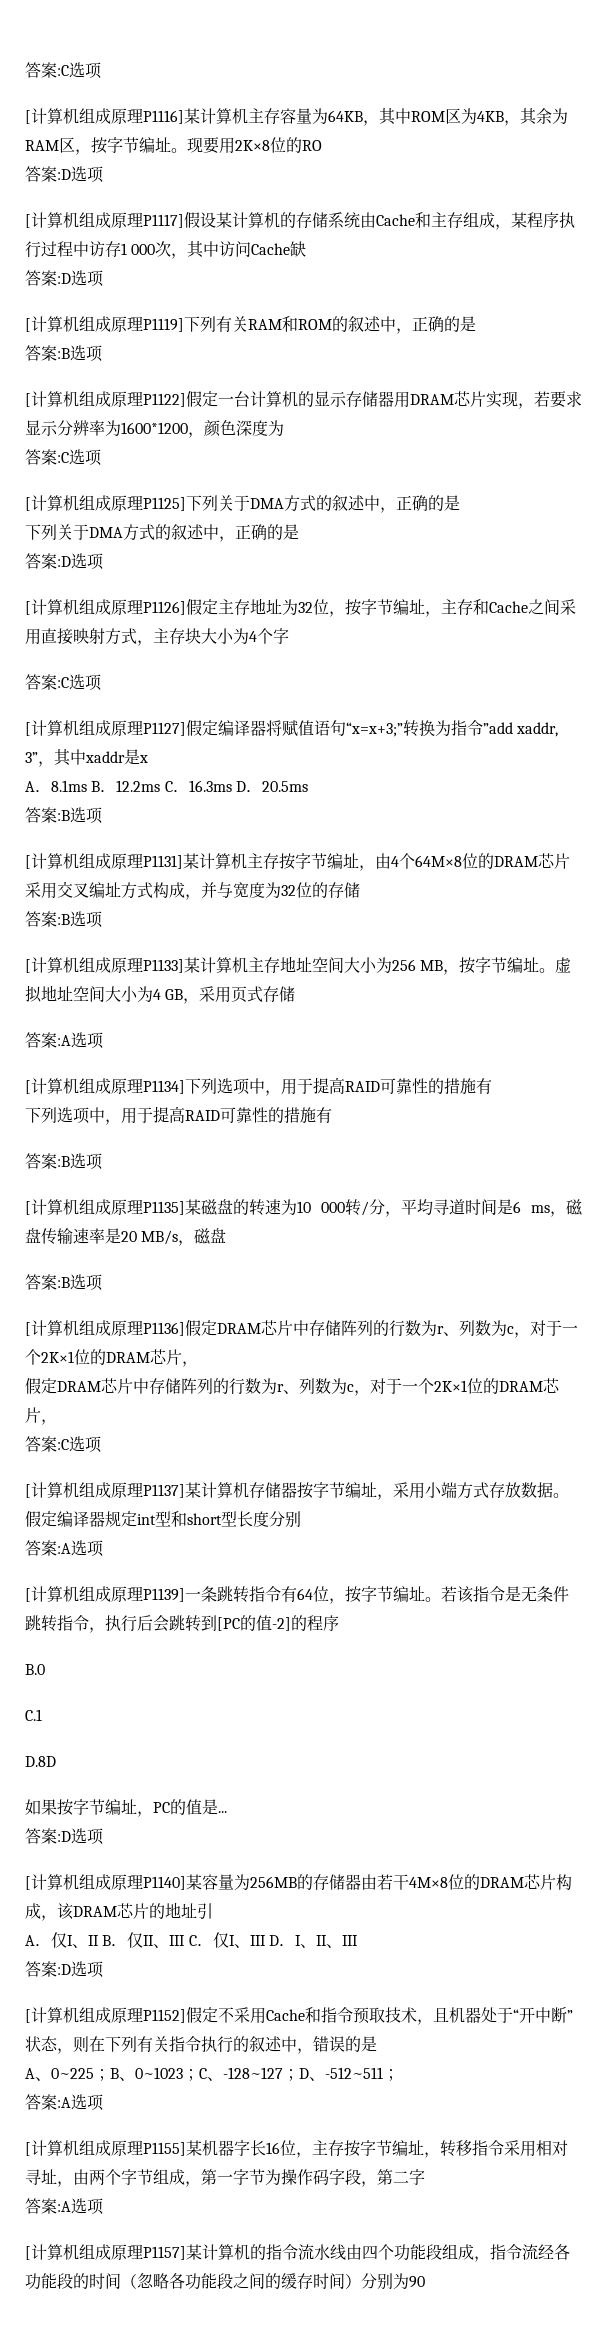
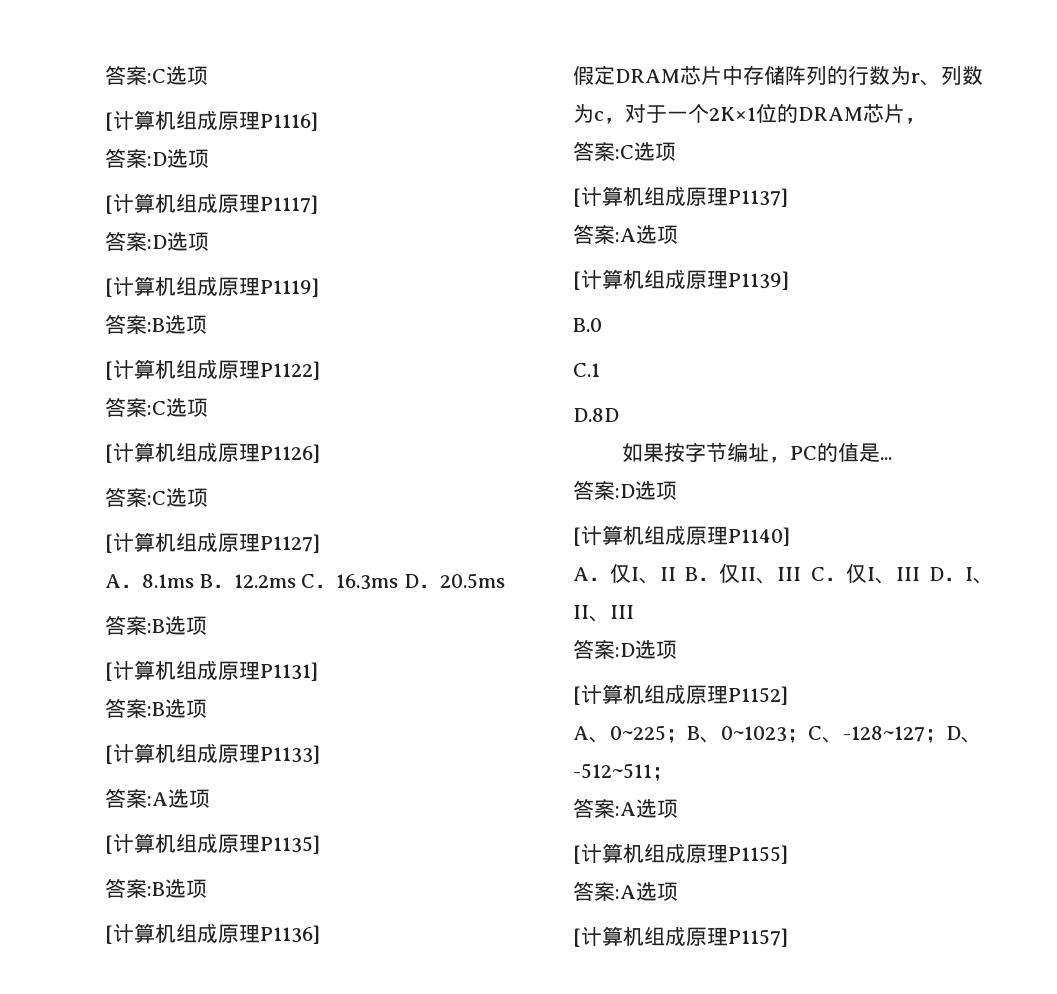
- [计算机组成原理P1116]某计算机主存容量为64KB，其中ROM区为4KB，其余为RAM区，按字节编址。现要用2K×8位的RO
+ [计算机组成原理P1116]
- [计算机组成原理P1117]假设某计算机的存储系统由Cache和主存组成，某程序执行过程中访存1 000次，其中访问Cache缺
+ [计算机组成原理P1117]
- [计算机组成原理P1119]下列有关RAM和ROM的叙述中，正确的是
+ [计算机组成原理P1119]
- [计算机组成原理P1122]假定一台计算机的显示存储器用DRAM芯片实现，若要求显示分辨率为1600*1200，颜色深度为
+ [计算机组成原理P1122]
  答案:C选项
- [计算机组成原理P1125]下列关于DMA方式的叙述中，正确的是
- 下列关于DMA方式的叙述中，正确的是
- 答案:D选项
- [计算机组成原理P1126]假定主存地址为32位，按字节编址，主存和Cache之间采用直接映射方式，主存块大小为4个字
+ [计算机组成原理P1126]
- [计算机组成原理P1127]假定编译器将赋值语句“x=x+3;”转换为指令”add xaddr, 3”，其中xaddr是x
+ [计算机组成原理P1127]
- [计算机组成原理P1131]某计算机主存按字节编址，由4个64M×8位的DRAM芯片采用交叉编址方式构成，并与宽度为32位的存储
+ [计算机组成原理P1131]
- [计算机组成原理P1133]某计算机主存地址空间大小为256 MB，按字节编址。虚拟地址空间大小为4 GB，采用页式存储
+ [计算机组成原理P1133]
  答案:A选项
- [计算机组成原理P1134]下列选项中，用于提高RAID可靠性的措施有
- 下列选项中，用于提高RAID可靠性的措施有
- 答案:B选项
- [计算机组成原理P1135]某磁盘的转速为10 000转/分，平均寻道时间是6 ms，磁盘传输速率是20 MB/s，磁盘
+ [计算机组成原理P1135]
- [计算机组成原理P1136]假定DRAM芯片中存储阵列的行数为r、列数为c，对于一个2K×1位的DRAM芯片，
+ [计算机组成原理P1136]
- [计算机组成原理P1137]某计算机存储器按字节编址，采用小端方式存放数据。假定编译器规定int型和short型长度分别
+ [计算机组成原理P1137]
- [计算机组成原理P1139]一条跳转指令有64位，按字节编址。若该指令是无条件跳转指令，执行后会跳转到[PC的值-2]的程序
+ [计算机组成原理P1139]
- [计算机组成原理P1140]某容量为256MB的存储器由若干4M×8位的DRAM芯片构成，该DRAM芯片的地址引
+ [计算机组成原理P1140]
- [计算机组成原理P1152]假定不采用Cache和指令预取技术，且机器处于“开中断”状态，则在下列有关指令执行的叙述中，错误的是
+ [计算机组成原理P1152]
- [计算机组成原理P1155]某机器字长16位，主存按字节编址，转移指令采用相对寻址，由两个字节组成，第一字节为操作码字段，第二字
+ [计算机组成原理P1155]
- [计算机组成原理P1157]某计算机的指令流水线由四个功能段组成，指令流经各功能段的时间（忽略各功能段之间的缓存时间）分别为90
+ [计算机组成原理P1157]

